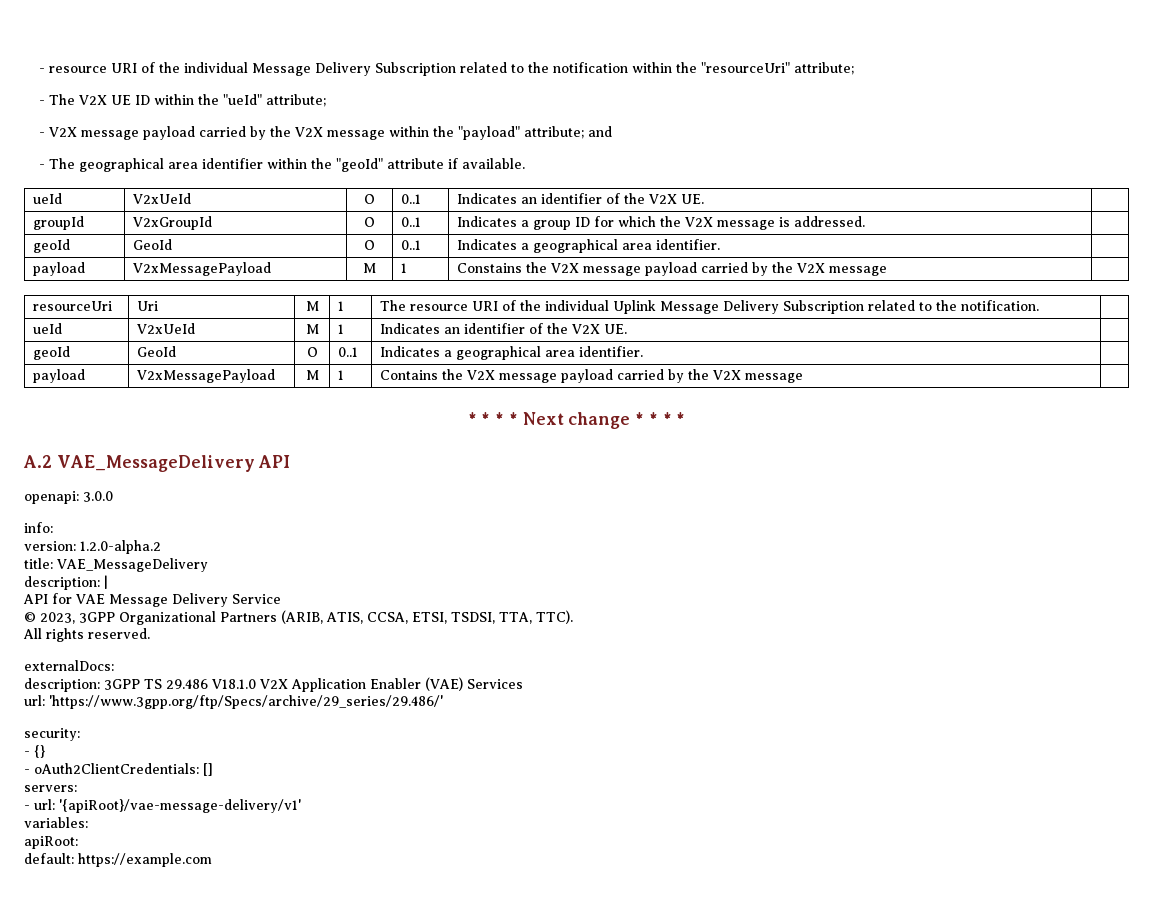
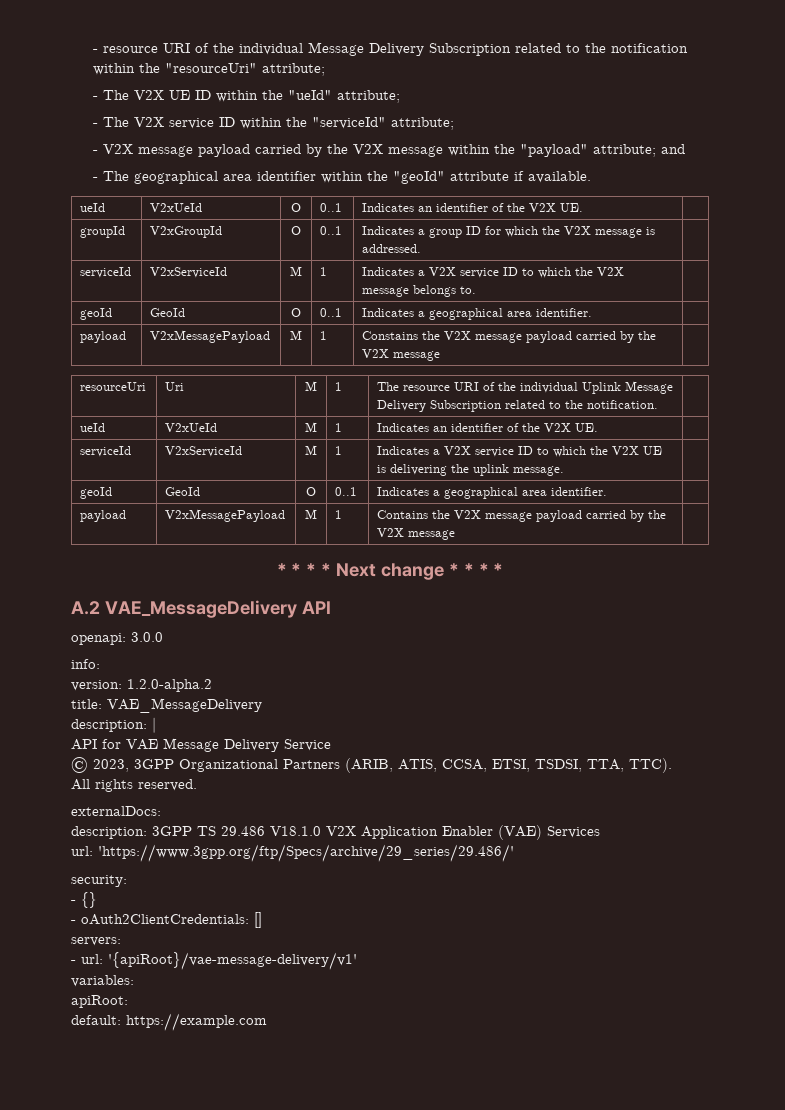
+ - The V2X service ID within the "serviceId" attribute;
+ serviceId | V2xServiceId | M | 1 | Indicates a V2X service ID to which the V2X message belongs to. |
+ serviceId | V2xServiceId | M | 1 | Indicates a V2X service ID to which the V2X UE is delivering the uplink message. |

